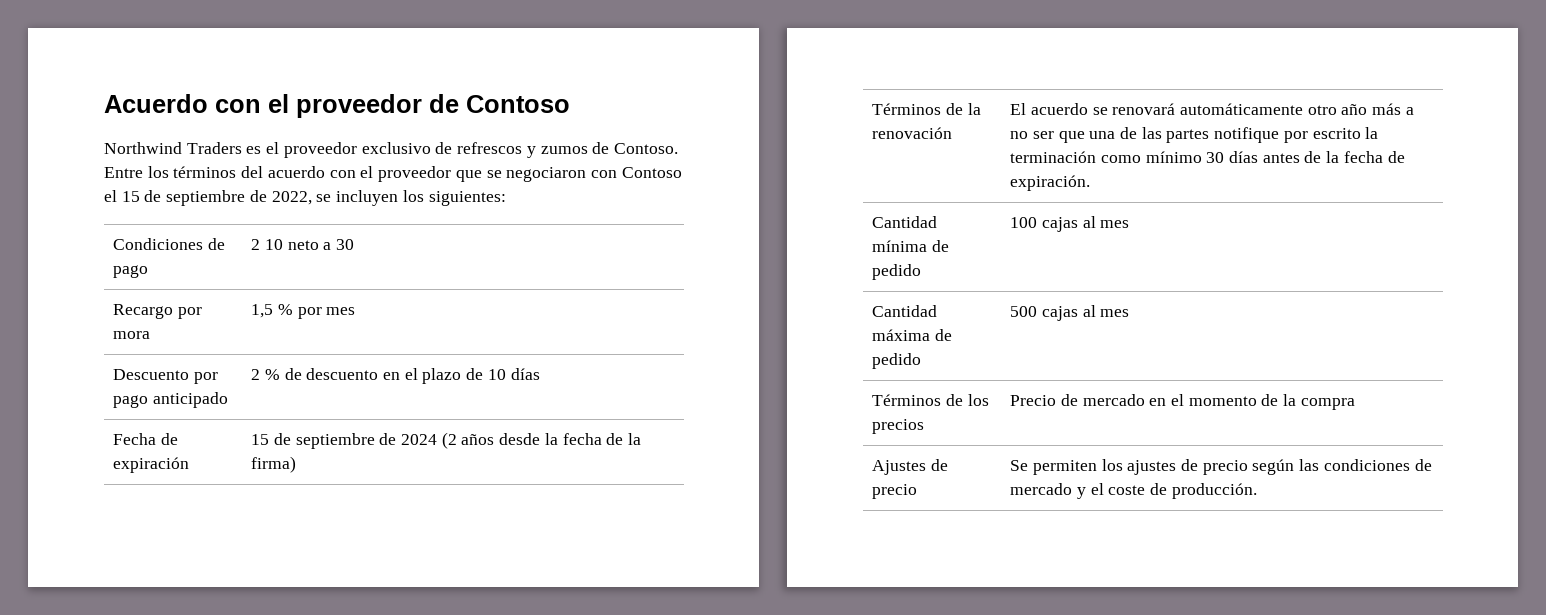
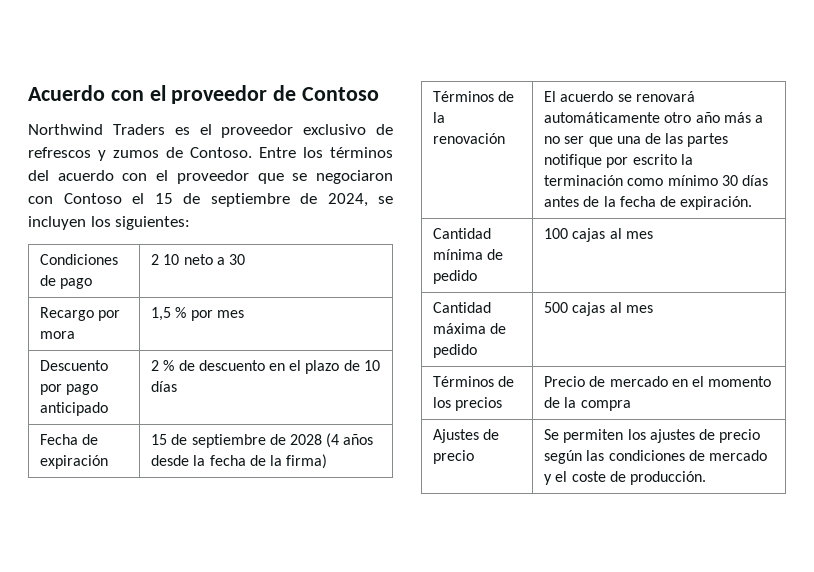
- Entre los términos del acuerdo con el proveedor que se negociaron con Contoso el 15 de septiembre de 2022, se incluyen los siguientes:
+ Entre los términos del acuerdo con el proveedor que se negociaron con Contoso el 15 de septiembre de 2024, se incluyen los siguientes:
- Fecha de expiración | 15 de septiembre de 2024 (2 años desde la fecha de la firma)
+ Fecha de expiración | 15 de septiembre de 2028 (4 años desde la fecha de la firma)

